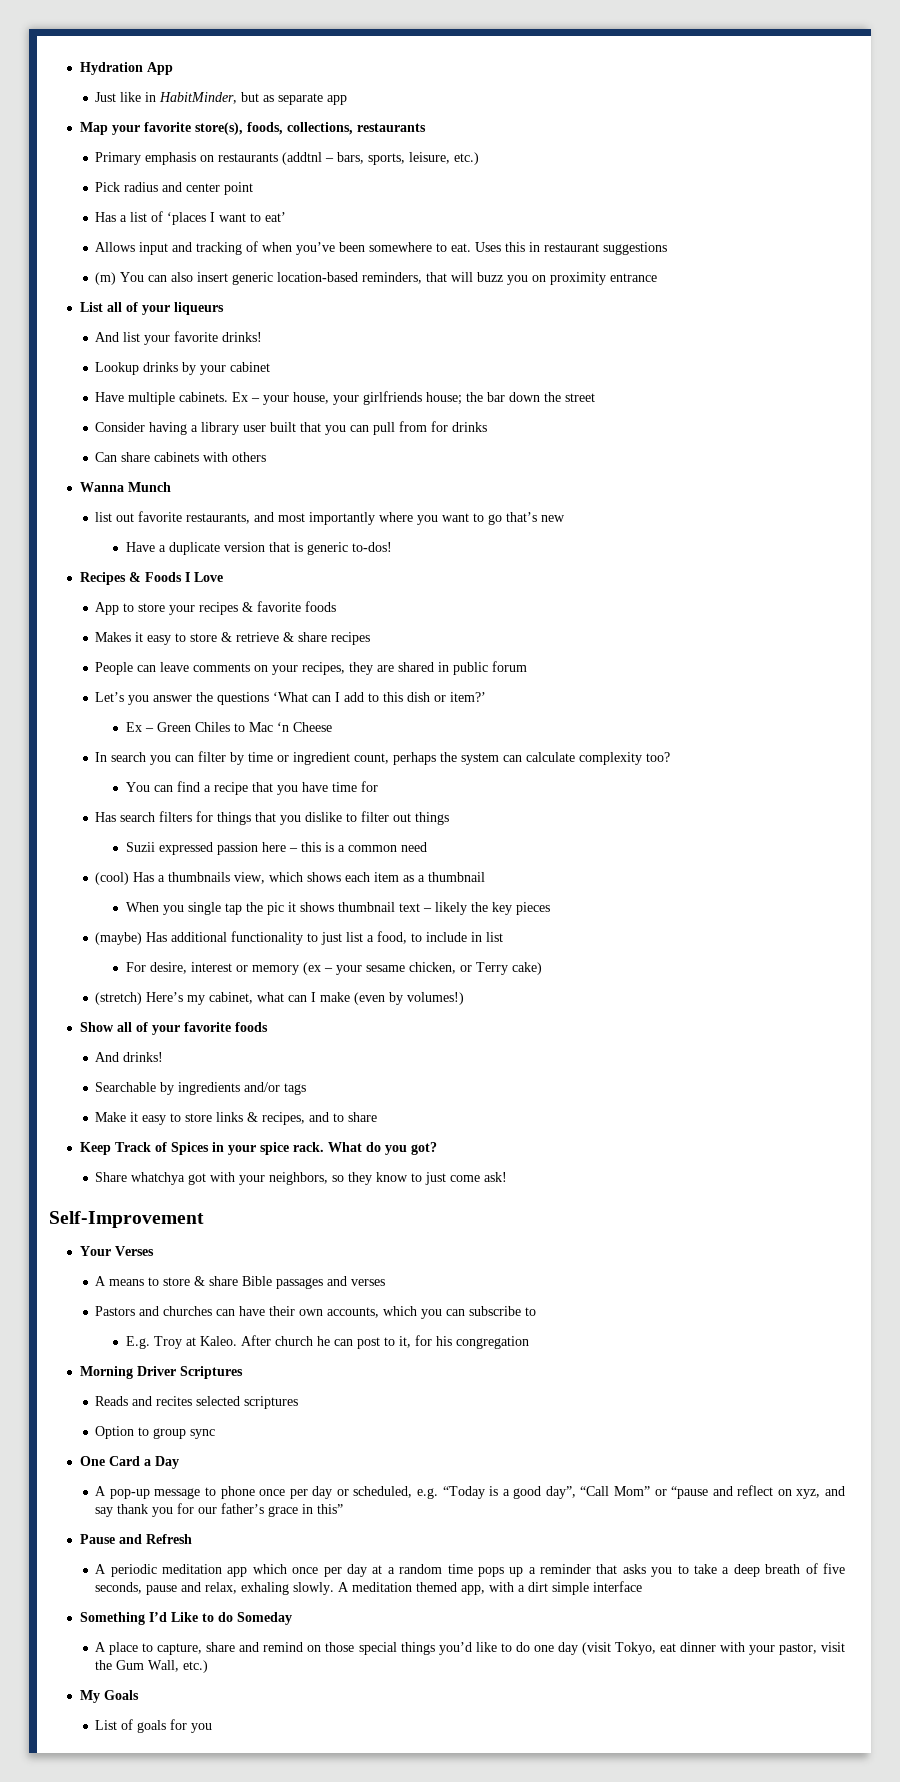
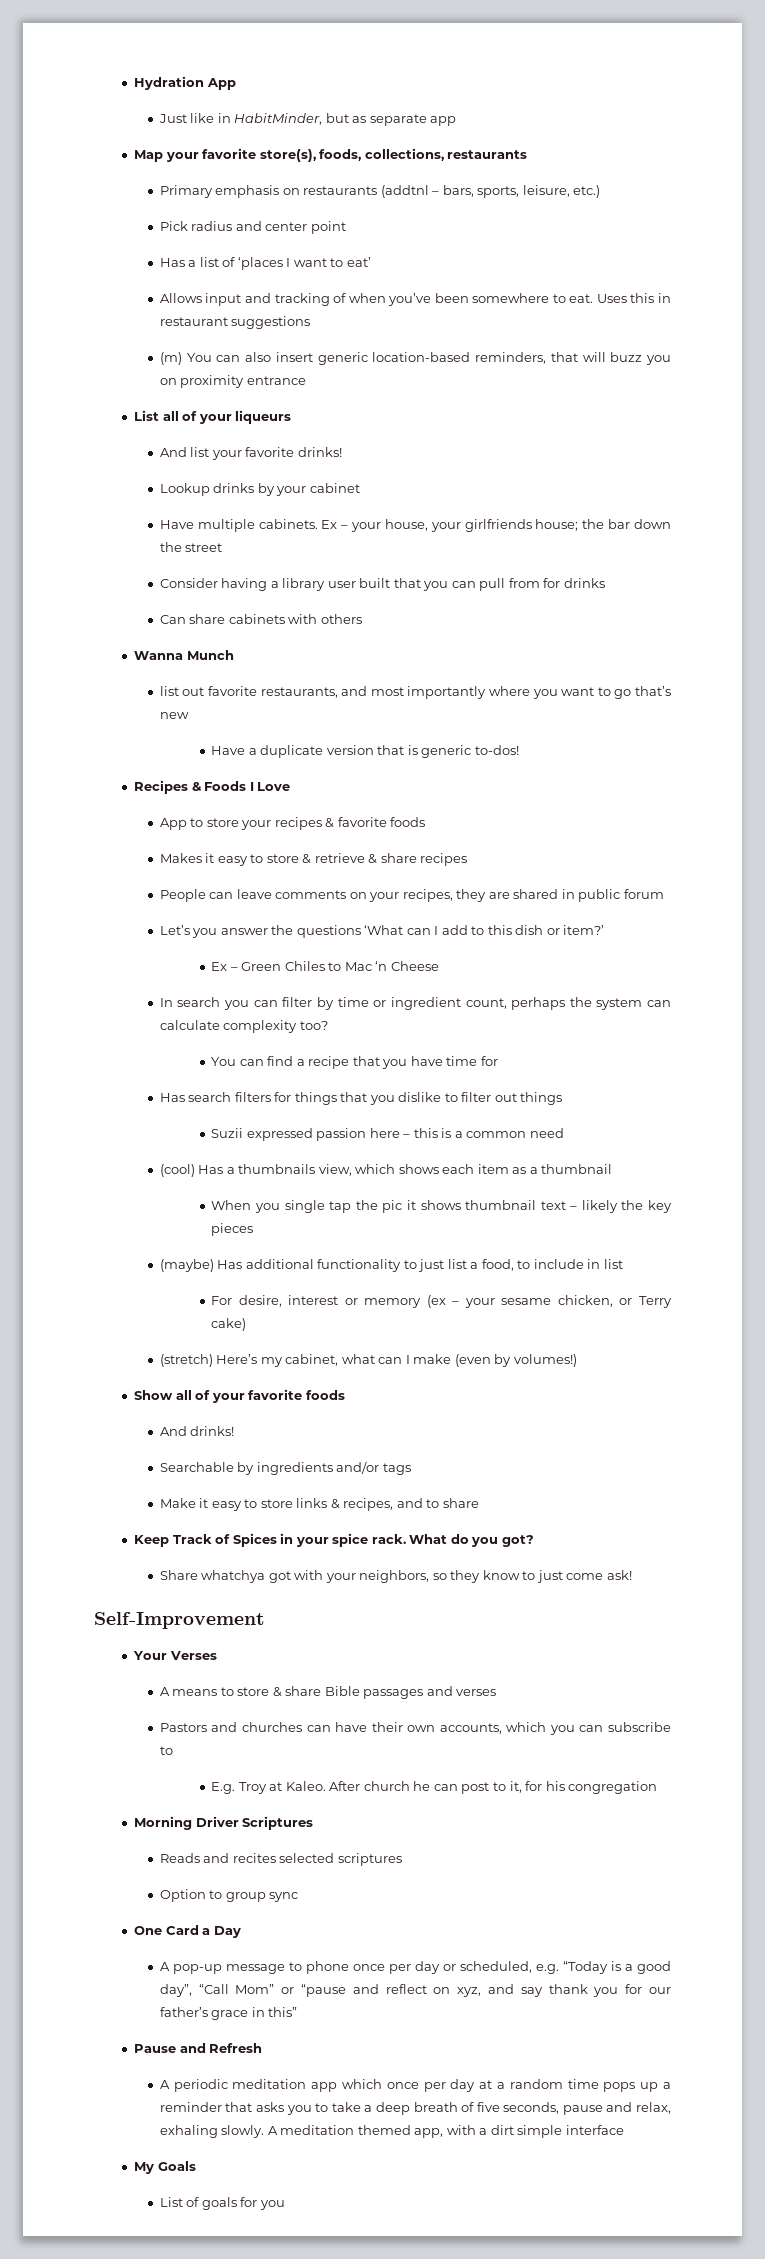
- Something I’d Like to do Someday
- A place to capture, share and remind on those special things you’d like to do one day (visit Tokyo, eat dinner with your pastor, visit the Gum Wall, etc.)

